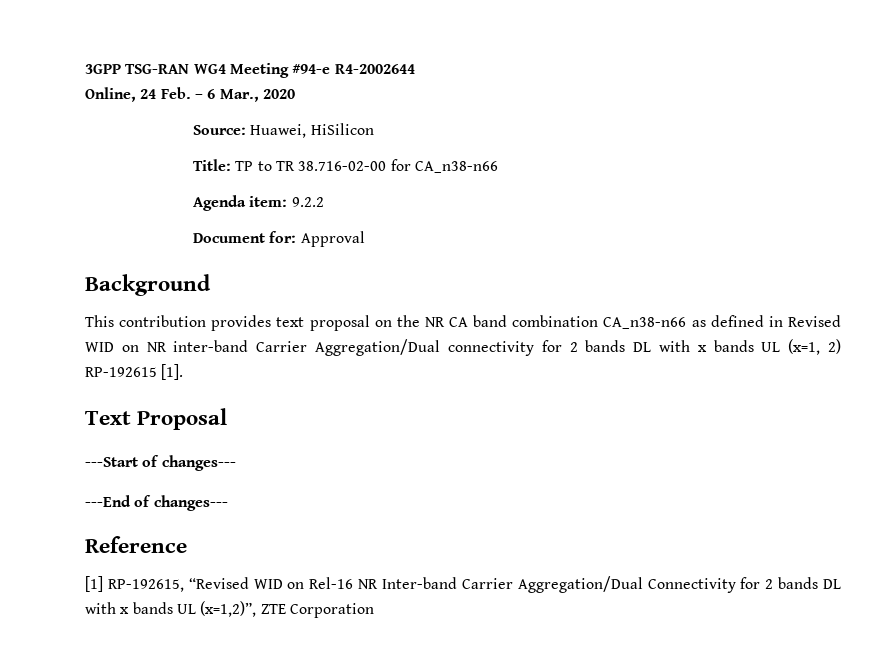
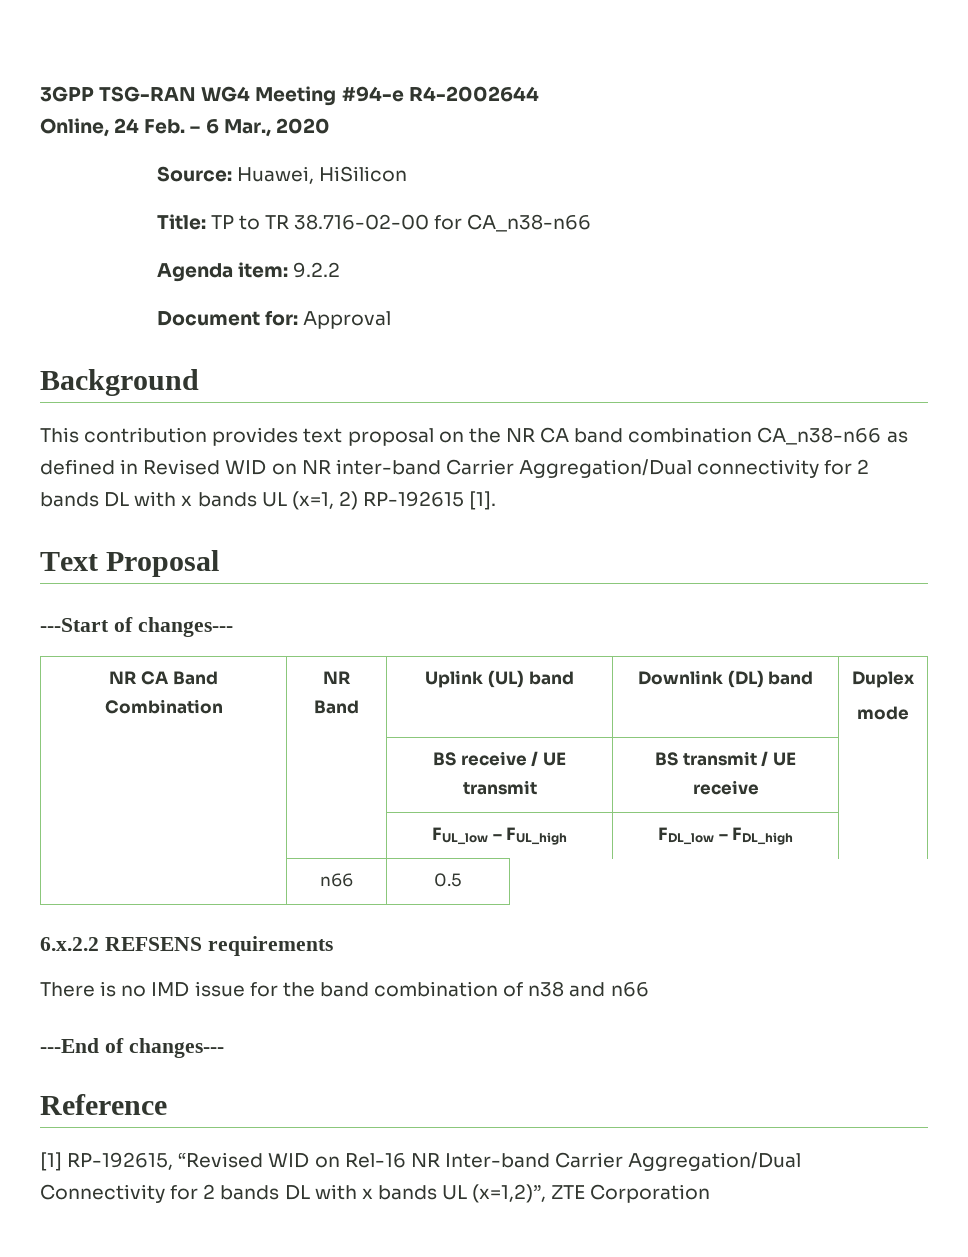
+ NR CA Band Combination | NR Band | Uplink (UL) band | Downlink (DL) band | Duplex
+ mode
+ | | BS receive / UE transmit | BS transmit / UE receive |
+ | | FUL_low – FUL_high | FDL_low – FDL_high |
+ | n66 | 0.5
+ 6.x.2.2 REFSENS requirements
+ There is no IMD issue for the band combination of n38 and n66

